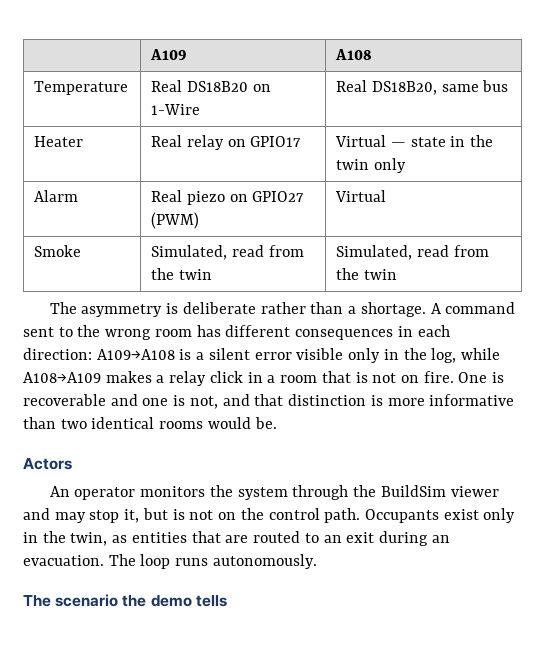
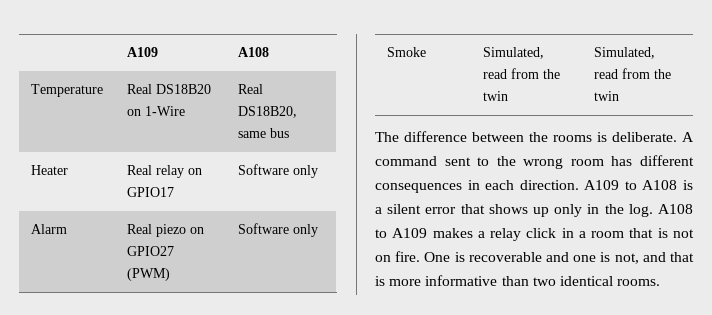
- Heater | Real relay on GPIO17 | Virtual — state in the twin only
+ Heater | Real relay on GPIO17 | Software only
- Alarm | Real piezo on GPIO27 (PWM) | Virtual
+ Alarm | Real piezo on GPIO27 (PWM) | Software only
- The asymmetry is deliberate rather than a shortage.
+ The difference between the rooms is deliberate.
- A command sent to the wrong room has different consequences in each direction: A109→A108 is a silent error visible only in the log, while A108→A109 makes a relay click in a room that is not on fire.
+ A command sent to the wrong room has different consequences in each direction. A109 to A108 is a silent error that shows up only in the log. A108 to A109 makes a relay click in a room that is not on fire.
- One is recoverable and one is not, and that distinction is more informative than two identical rooms would be.
- Actors
- An operator monitors the system through the BuildSim viewer and may stop it, but is not on the control path. Occupants exist only in the twin, as entities that are routed to an exit during an evacuation. The loop runs autonomously.
- The scenario the demo tells
+ One is recoverable and one is not, and that is more informative than two identical rooms.

